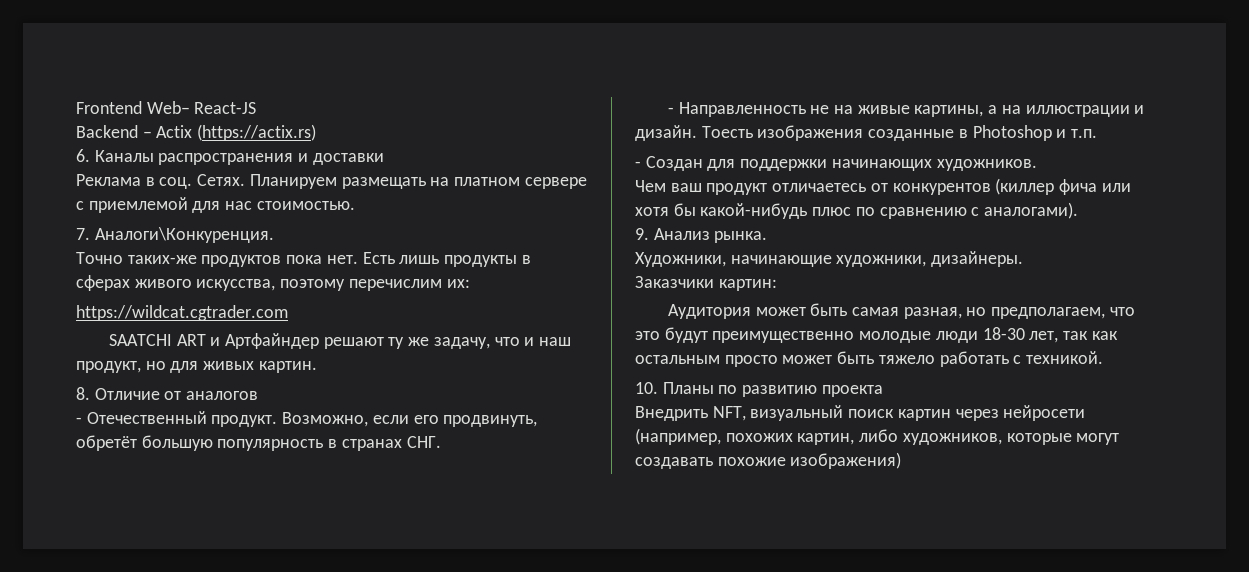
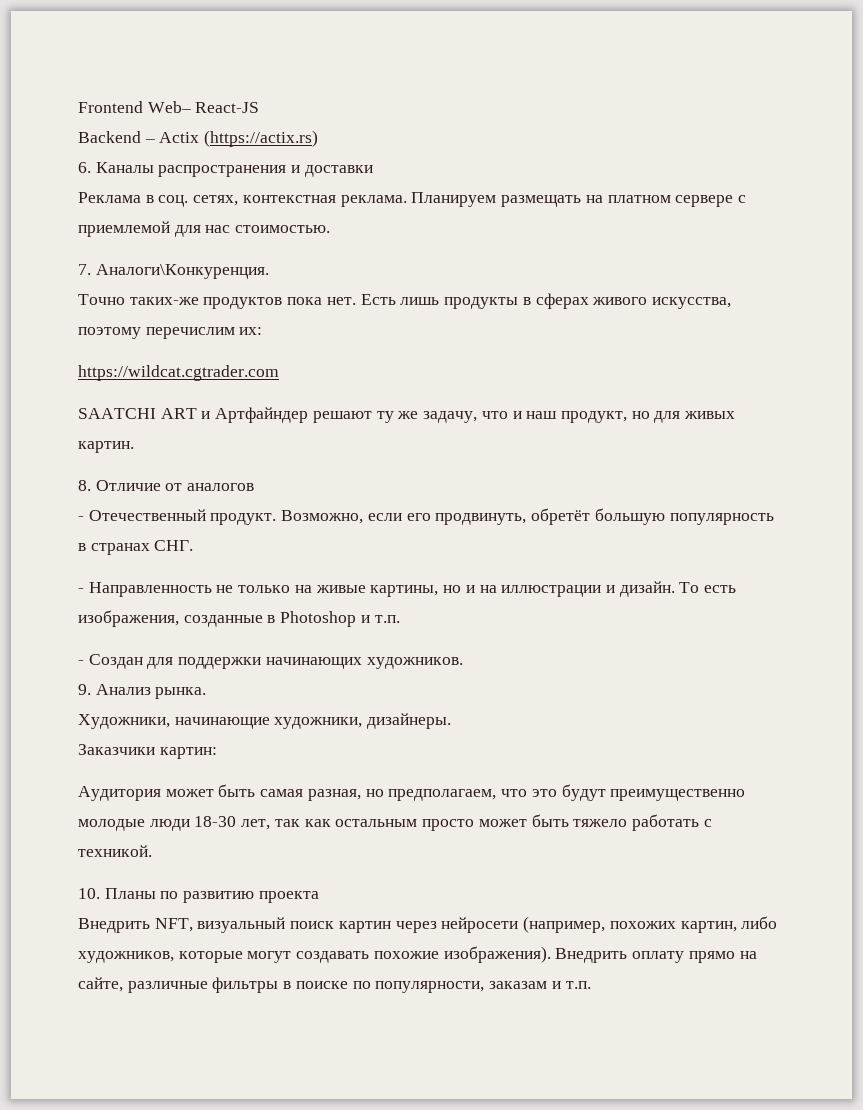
- Реклама в соц. Сетях.
+ Реклама в соц. сетях, контекстная реклама.
- - Направленность не на живые картины, а на иллюстрации и дизайн.
+ - Направленность не только на живые картины, но и на иллюстрации и дизайн.
- Тоесть изображения созданные в Photoshop и т.п.
+ То есть изображения, созданные в Photoshop и т.п.
- Чем ваш продукт отличаетесь от конкурентов (киллер фича или хотя бы какой-нибудь плюс по сравнению с аналогами).
- Внедрить NFT, визуальный поиск картин через нейросети (например, похожих картин, либо художников, которые могут создавать похожие изображения)
+ Внедрить NFT, визуальный поиск картин через нейросети (например, похожих картин, либо художников, которые могут создавать похожие изображения). Внедрить оплату прямо на сайте, различные фильтры в поиске по популярности, заказам и т.п.

